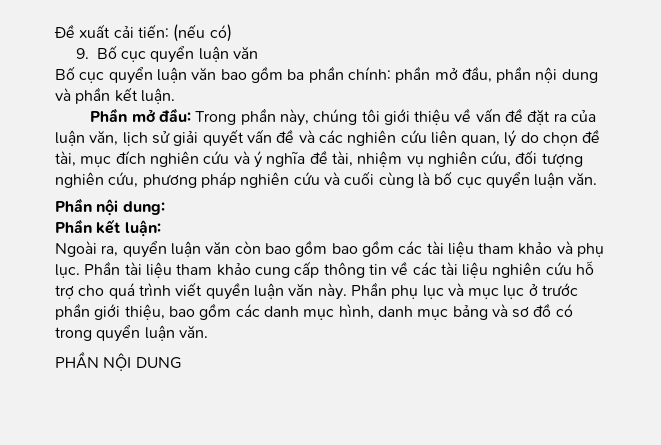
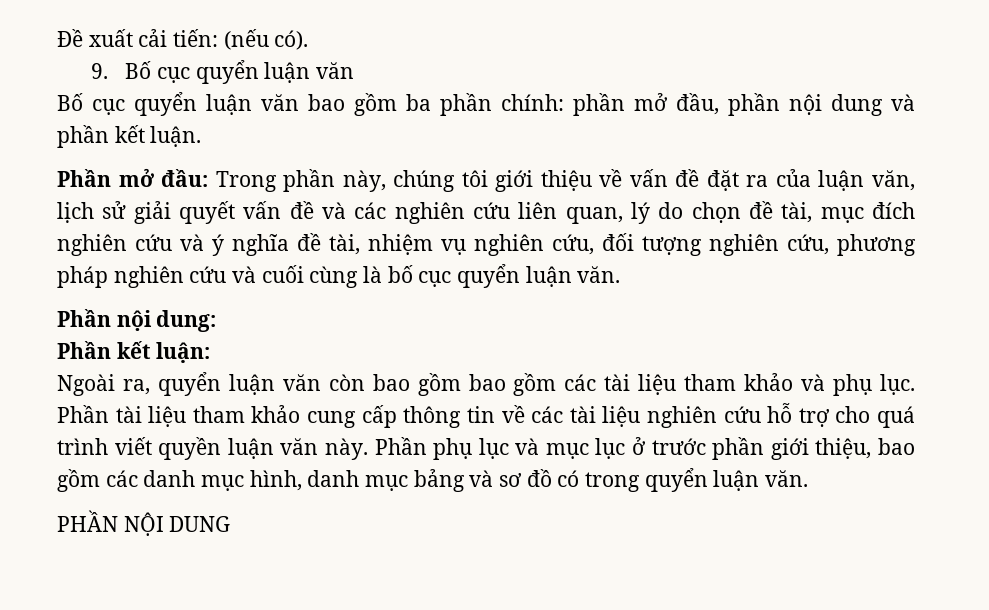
- Đề xuất cải tiến: (nếu có)
+ Đề xuất cải tiến: (nếu có).

